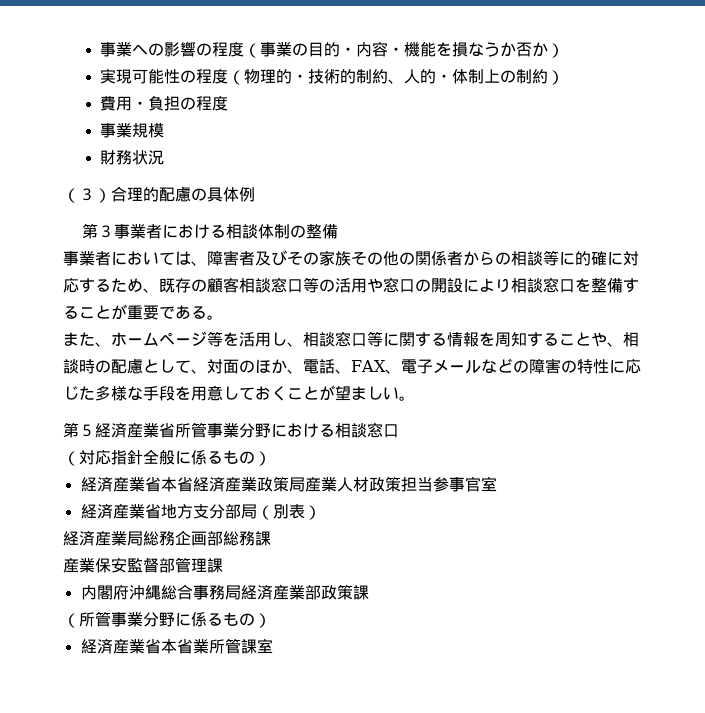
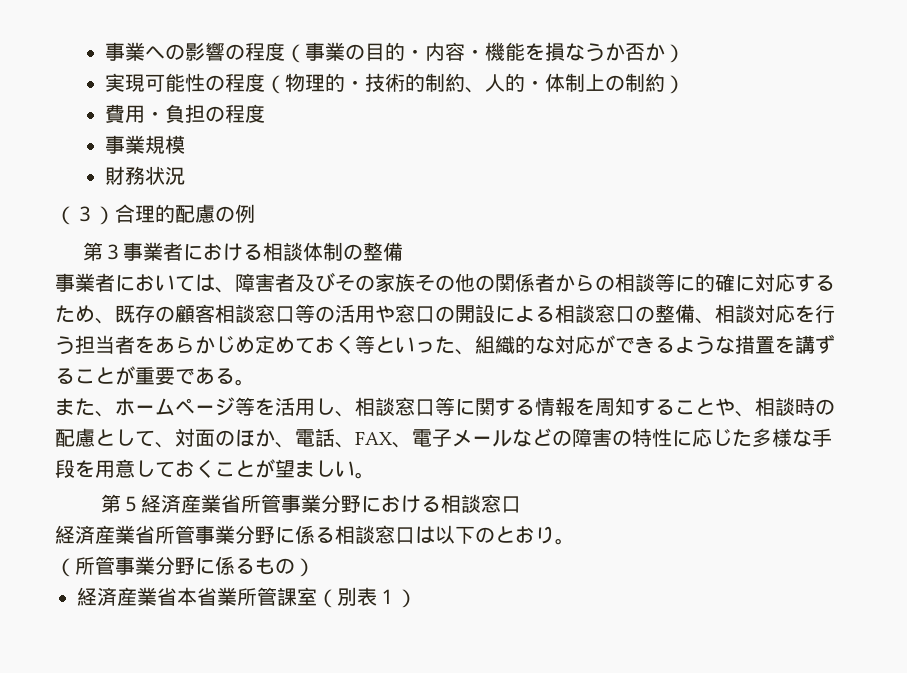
- （３）合理的配慮の具体例
+ （３）合理的配慮の例
- 事業者においては、障害者及びその家族その他の関係者からの相談等に的確に対応するため、既存の顧客相談窓口等の活用や窓口の開設により相談窓口を整備することが重要である。
+ 事業者においては、障害者及びその家族その他の関係者からの相談等に的確に対応するため、既存の顧客相談窓口等の活用や窓口の開設による相談窓口の整備、相談対応を行う担当者をあらかじめ定めておく等といった、組織的な対応ができるような措置を講ずることが重要である。
- （対応指針全般に係るもの）
- 経済産業省本省経済産業政策局産業人材政策担当参事官室
- 経済産業省地方支分部局（別表）
- 経済産業局総務企画部総務課
- 産業保安監督部管理課
- 内閣府沖縄総合事務局経済産業部政策課
+ 経済産業省所管事業分野に係る相談窓口は以下のとおり。
- 経済産業省本省業所管課室
+ 経済産業省本省業所管課室（別表１）

